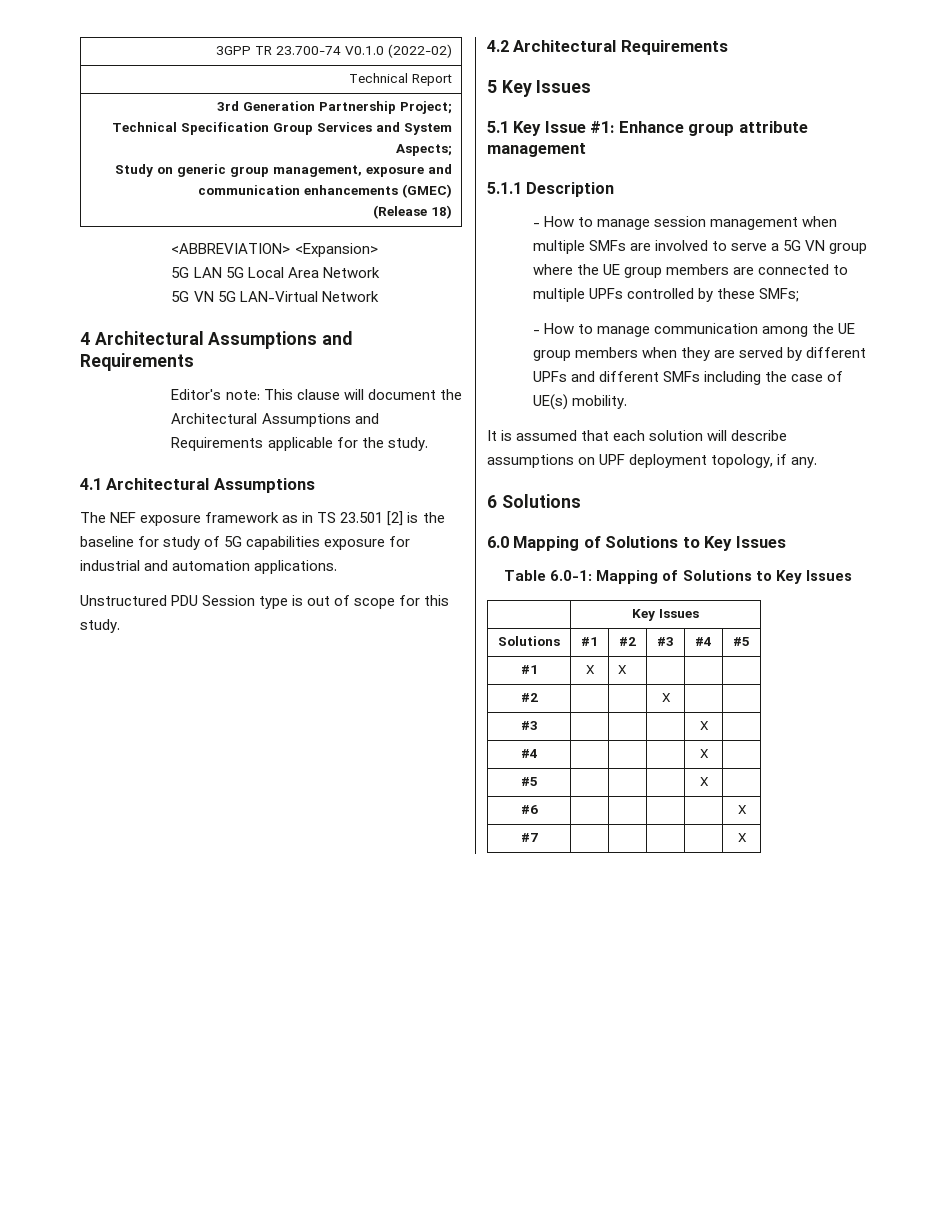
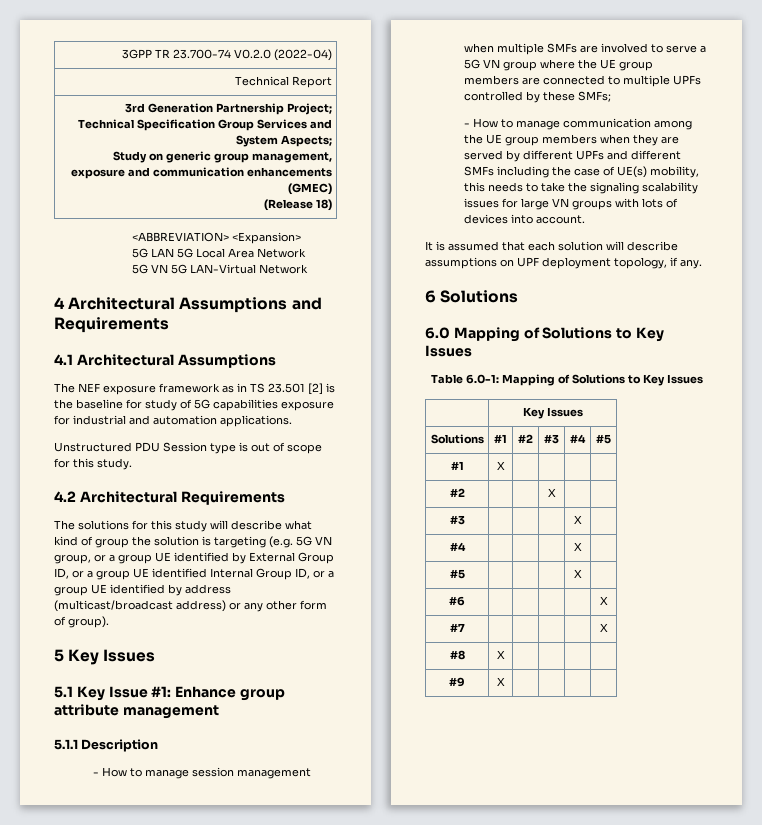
- 3GPP TR 23.700-74 V0.1.0 (2022-02)
+ 3GPP TR 23.700-74 V0.2.0 (2022-04)
- Editor's note: This clause will document the Architectural Assumptions and Requirements applicable for the study.
+ The solutions for this study will describe what kind of group the solution is targeting (e.g. 5G VN group, or a group UE identified by External Group ID, or a group UE identified Internal Group ID, or a group UE identified by address (multicast/broadcast address) or any other form of group).
- - How to manage communication among the UE group members when they are served by different UPFs and different SMFs including the case of UE(s) mobility.
+ - How to manage communication among the UE group members when they are served by different UPFs and different SMFs including the case of UE(s) mobility, this needs to take the signaling scalability issues for large VN groups with lots of devices into account.
- #1 | X | X | | |
+ #1 | X | | | |
+ #8 | X | | | |
+ #9 | X | | | |

